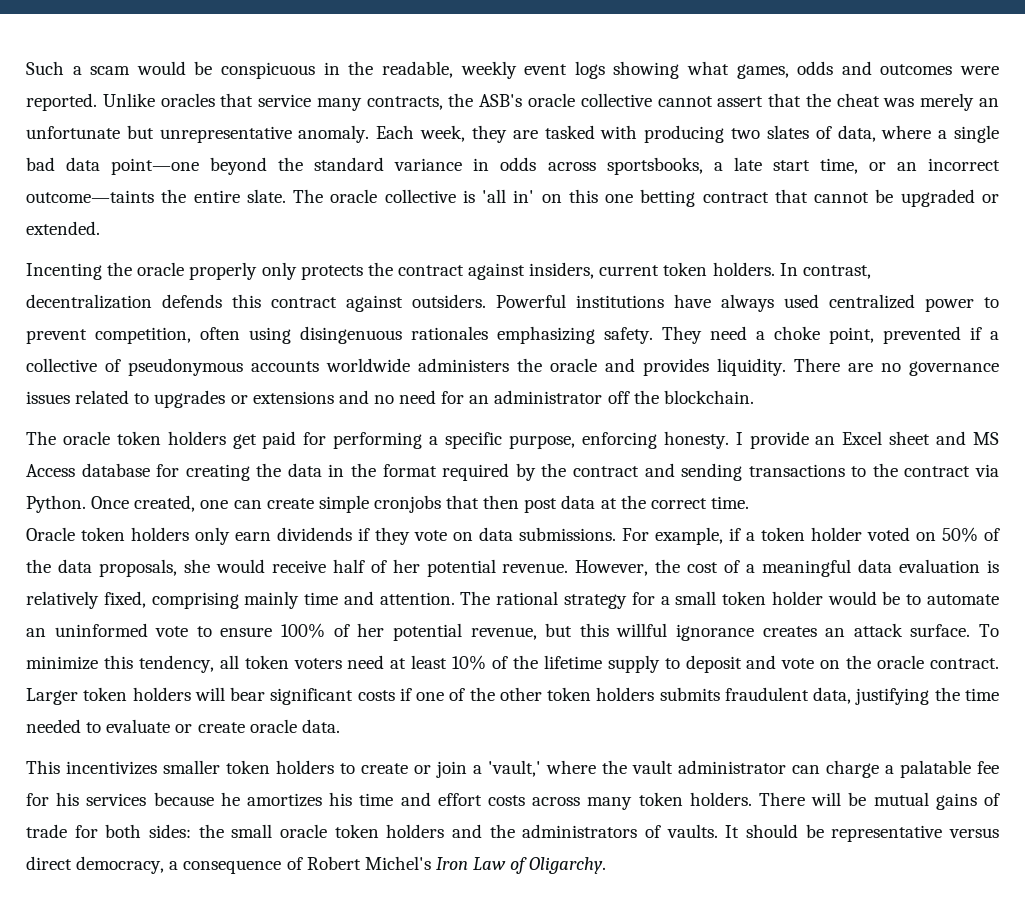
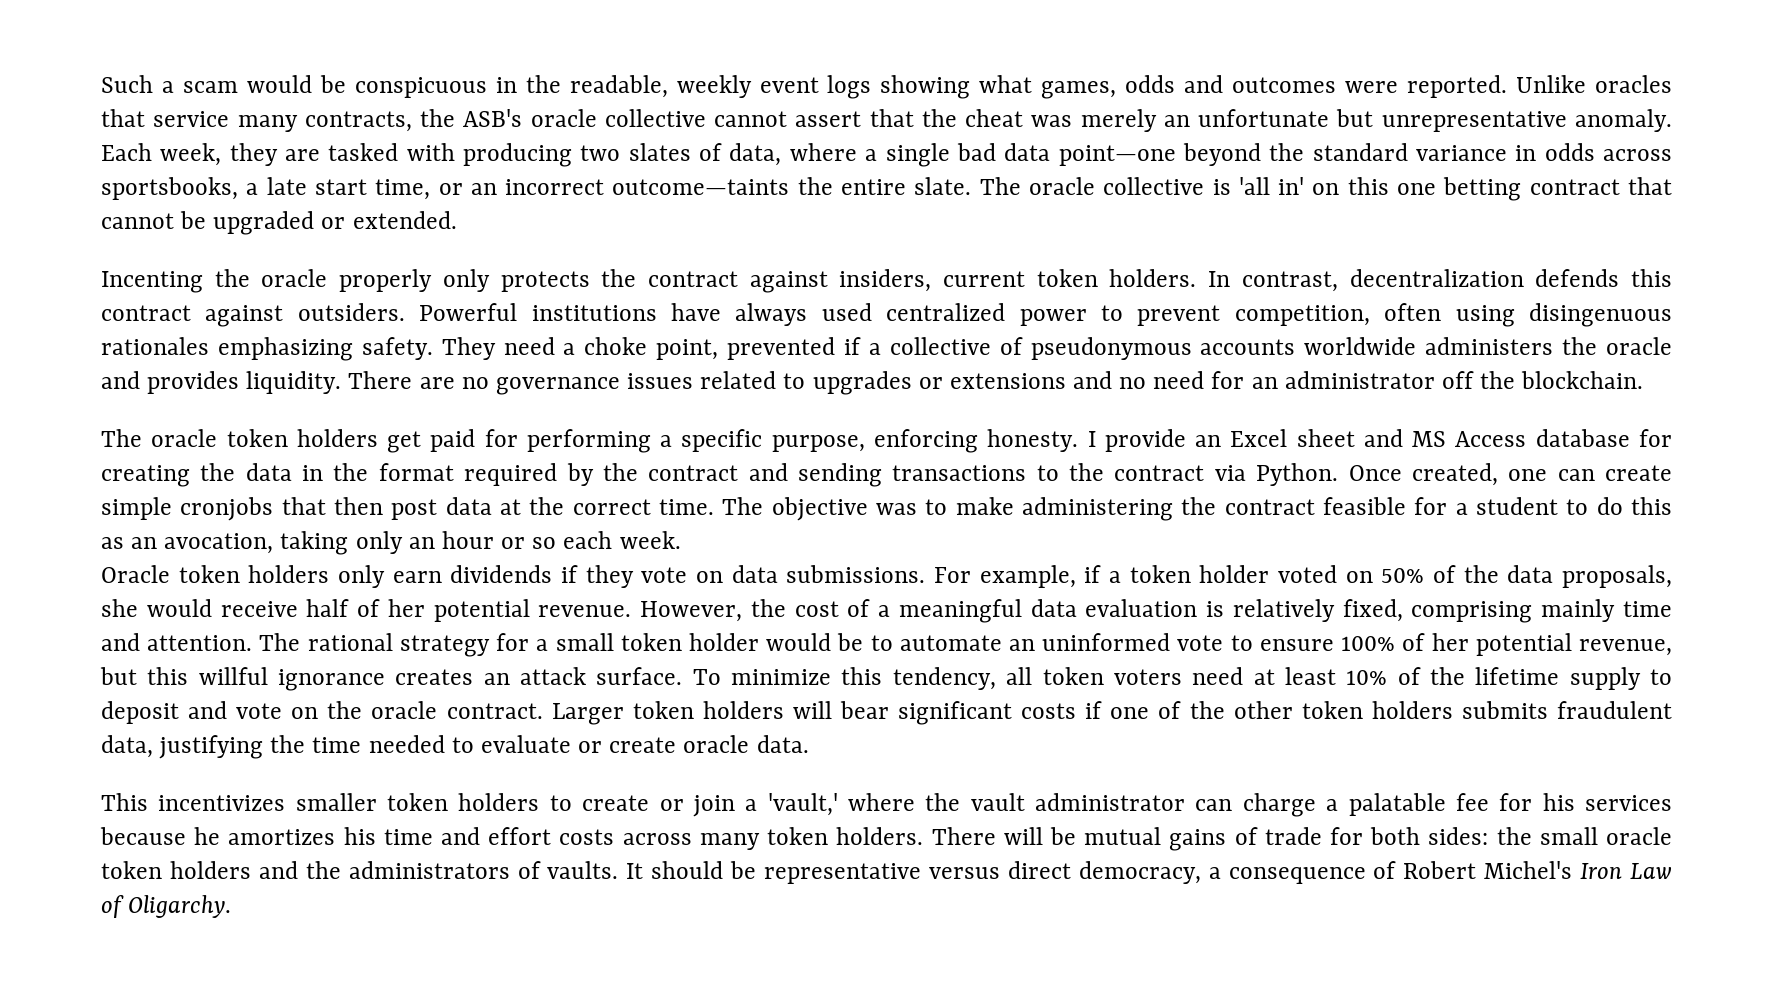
+ The objective was to make administering the contract feasible for a student to do this as an avocation, taking only an hour or so each week.

